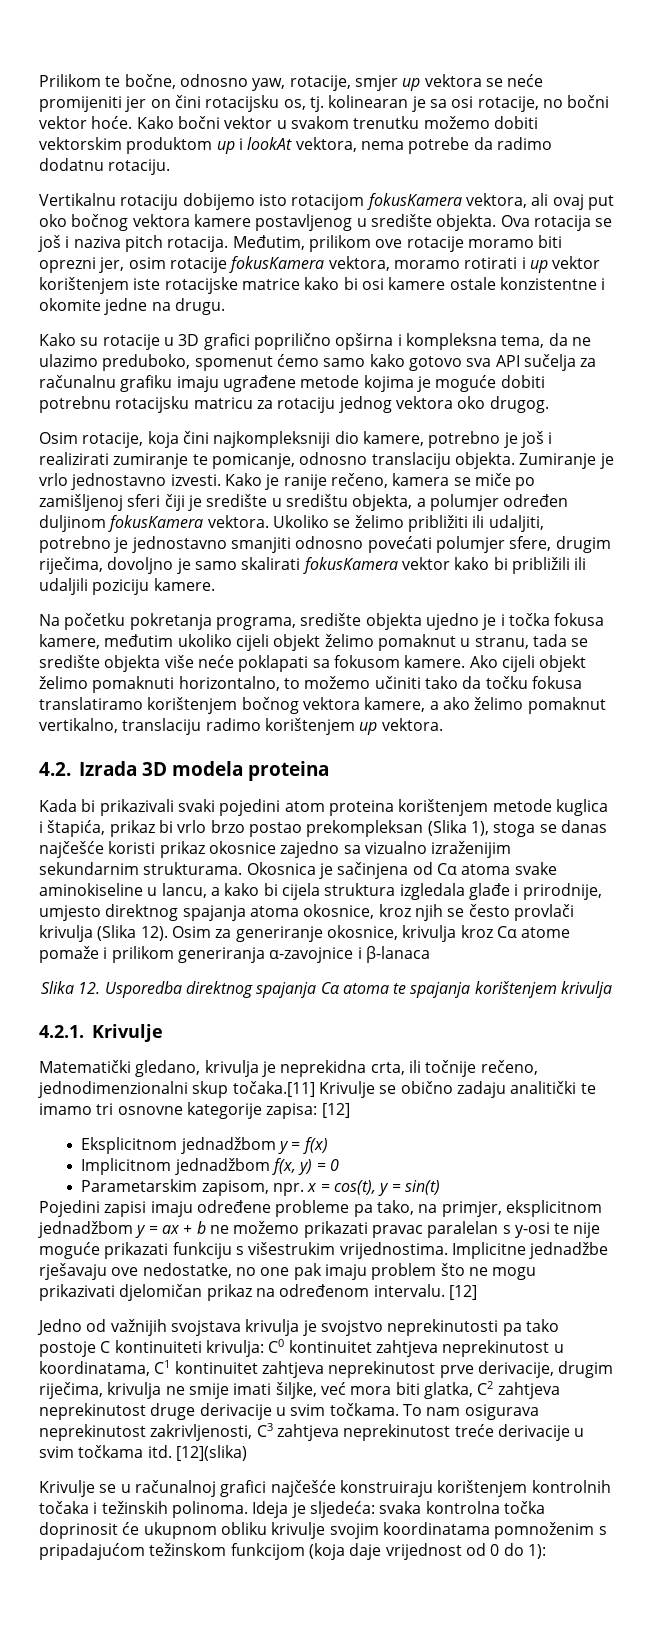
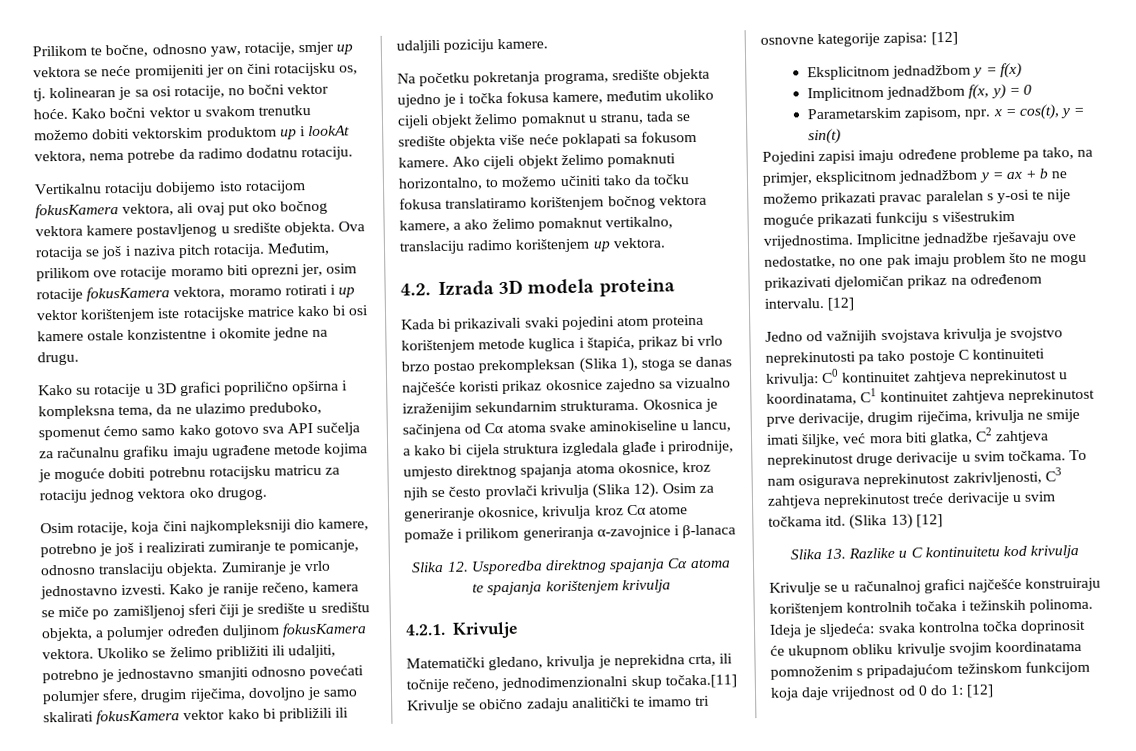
- [12](slika)
+ (Slika 13) [12]
+ Slika 13. Razlike u C kontinuitetu kod krivulja
- Ideja je sljedeća: svaka kontrolna točka doprinosit će ukupnom obliku krivulje svojim koordinatama pomnoženim s pripadajućom težinskom funkcijom (koja daje vrijednost od 0 do 1):
+ Ideja je sljedeća: svaka kontrolna točka doprinosit će ukupnom obliku krivulje svojim koordinatama pomnoženim s pripadajućom težinskom funkcijom koja daje vrijednost od 0 do 1: [12]

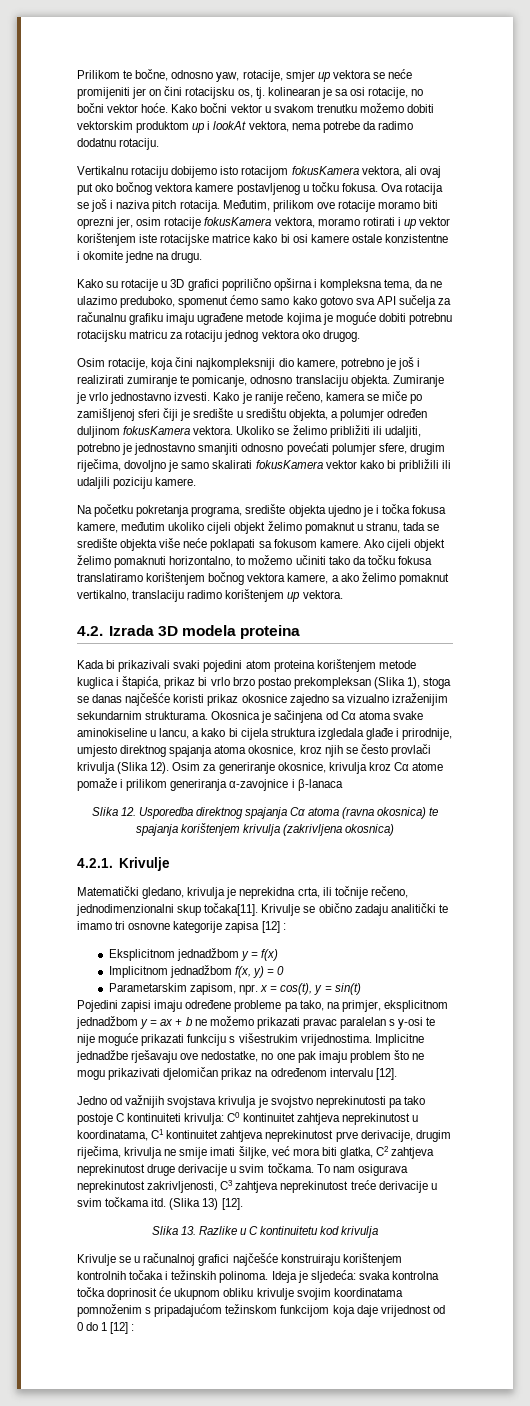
- Vertikalnu rotaciju dobijemo isto rotacijom fokusKamera vektora, ali ovaj put oko bočnog vektora kamere postavljenog u središte objekta.
+ Vertikalnu rotaciju dobijemo isto rotacijom fokusKamera vektora, ali ovaj put oko bočnog vektora kamere postavljenog u točku fokusa.
- Slika 12. Usporedba direktnog spajanja Cα atoma te spajanja korištenjem krivulja
+ Slika 12. Usporedba direktnog spajanja Cα atoma (ravna okosnica) te spajanja korištenjem krivulja (zakrivljena okosnica)
- Matematički gledano, krivulja je neprekidna crta, ili točnije rečeno, jednodimenzionalni skup točaka.[11] Krivulje se obično zadaju analitički te imamo tri osnovne kategorije zapisa: [12]
+ Matematički gledano, krivulja je neprekidna crta, ili točnije rečeno, jednodimenzionalni skup točaka[11]. Krivulje se obično zadaju analitički te imamo tri osnovne kategorije zapisa [12] :
- Implicitne jednadžbe rješavaju ove nedostatke, no one pak imaju problem što ne mogu prikazivati djelomičan prikaz na određenom intervalu. [12]
+ Implicitne jednadžbe rješavaju ove nedostatke, no one pak imaju problem što ne mogu prikazivati djelomičan prikaz na određenom intervalu [12].
- (Slika 13) [12]
+ (Slika 13) [12].
- Ideja je sljedeća: svaka kontrolna točka doprinosit će ukupnom obliku krivulje svojim koordinatama pomnoženim s pripadajućom težinskom funkcijom koja daje vrijednost od 0 do 1: [12]
+ Ideja je sljedeća: svaka kontrolna točka doprinosit će ukupnom obliku krivulje svojim koordinatama pomnoženim s pripadajućom težinskom funkcijom koja daje vrijednost od 0 do 1 [12] :

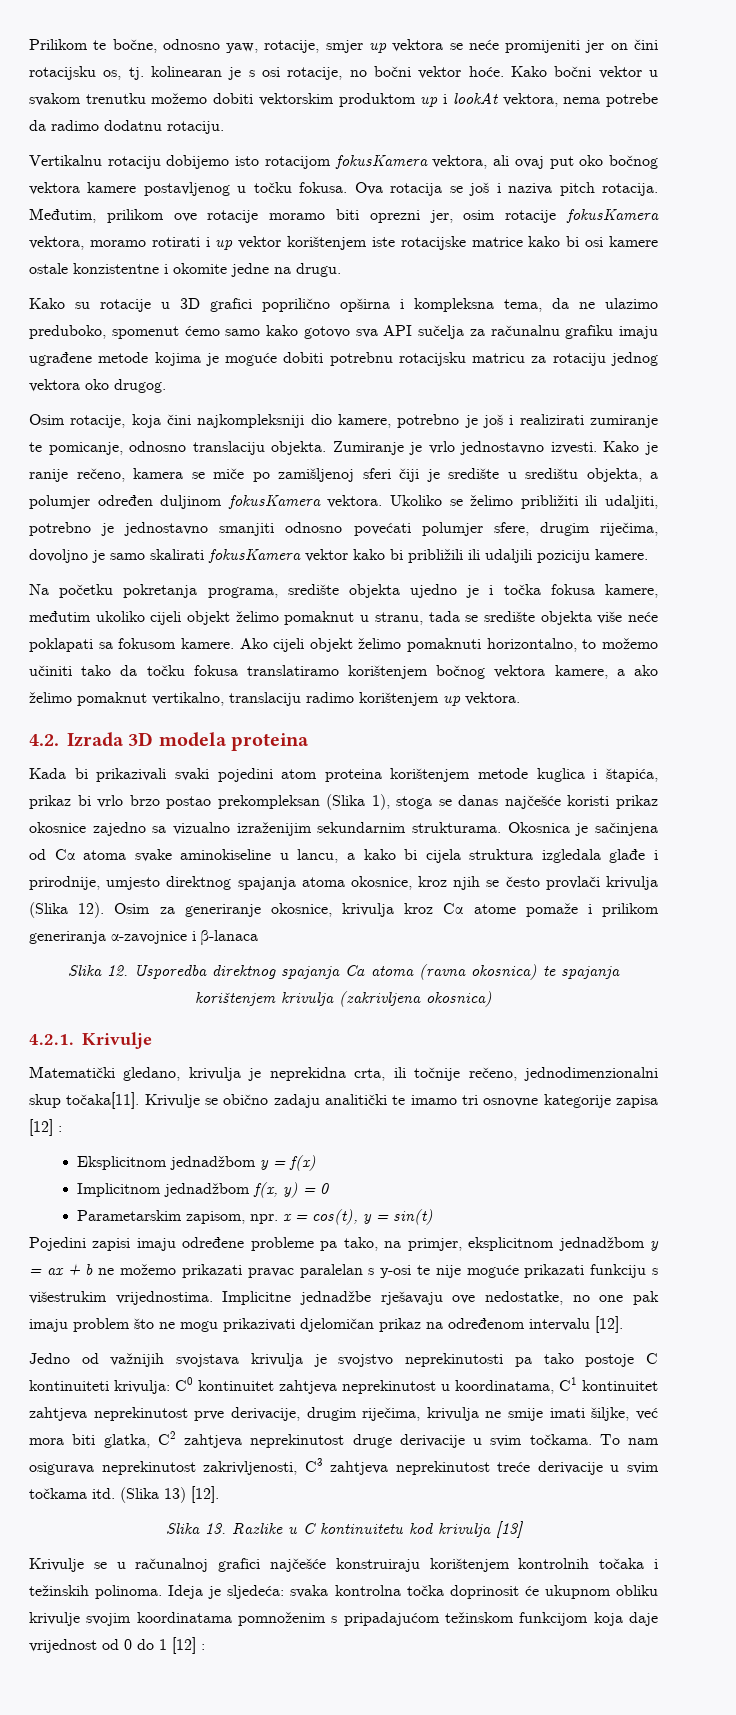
- Prilikom te bočne, odnosno yaw, rotacije, smjer up vektora se neće promijeniti jer on čini rotacijsku os, tj. kolinearan je sa osi rotacije, no bočni vektor hoće.
+ Prilikom te bočne, odnosno yaw, rotacije, smjer up vektora se neće promijeniti jer on čini rotacijsku os, tj. kolinearan je s osi rotacije, no bočni vektor hoće.
- Slika 13. Razlike u C kontinuitetu kod krivulja
+ Slika 13. Razlike u C kontinuitetu kod krivulja [13]

